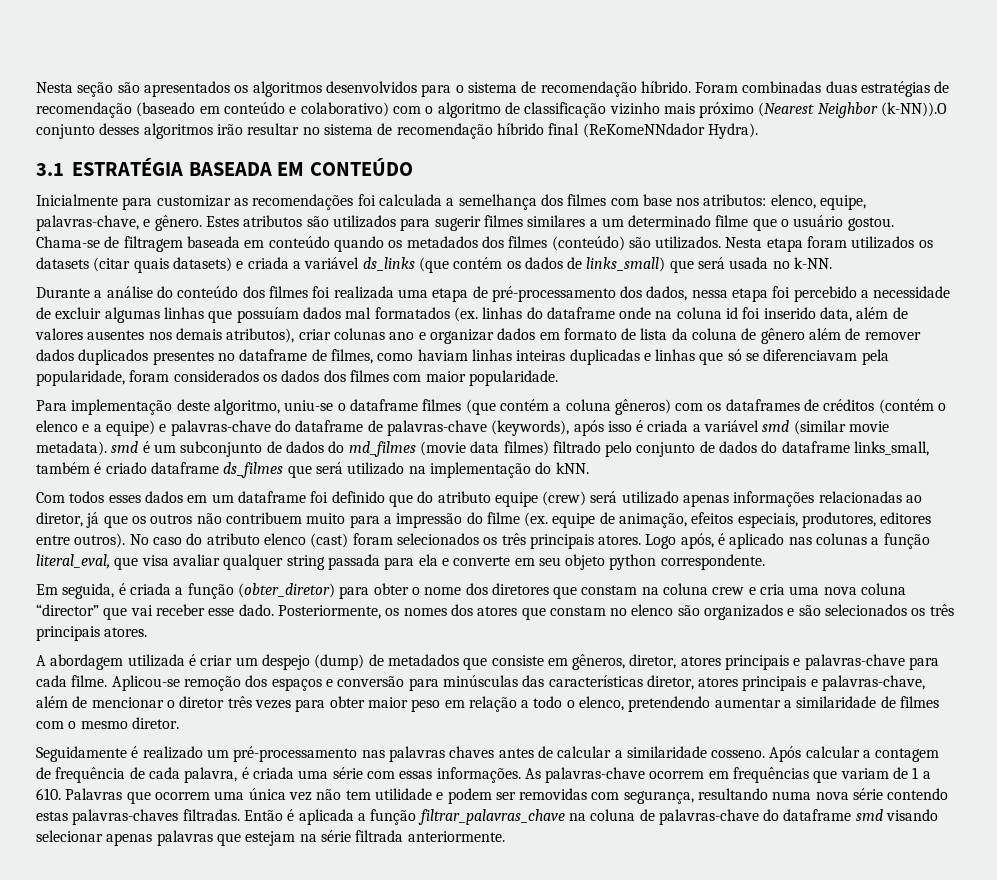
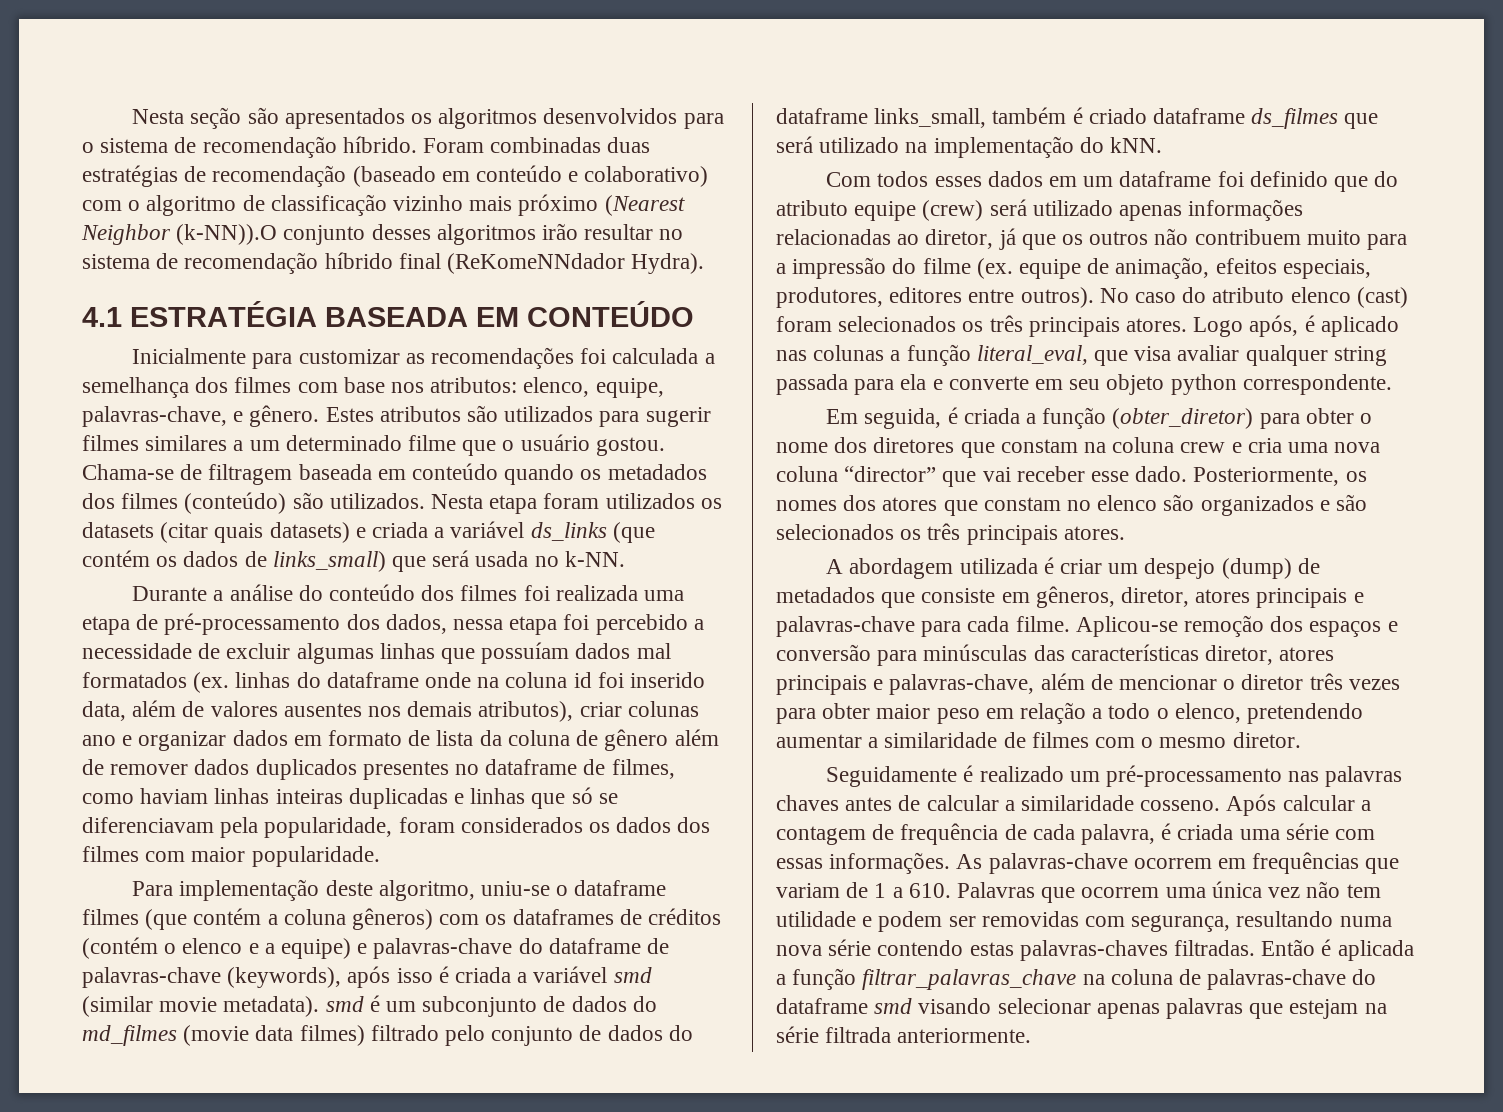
- 3.1 ESTRATÉGIA BASEADA EM CONTEÚDO
+ 4.1 ESTRATÉGIA BASEADA EM CONTEÚDO

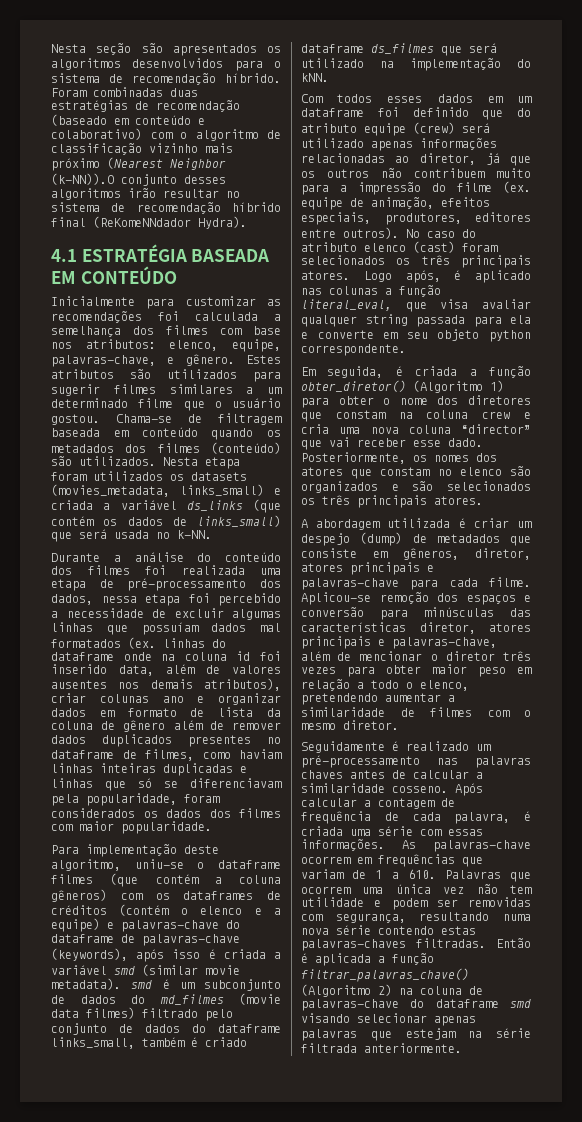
- Nesta etapa foram utilizados os datasets (citar quais datasets) e criada a variável ds_links (que contém os dados de links_small) que será usada no k-NN.
+ Nesta etapa foram utilizados os datasets (movies_metadata, links_small) e criada a variável ds_links (que contém os dados de links_small) que será usada no k-NN.
- Em seguida, é criada a função (obter_diretor) para obter o nome dos diretores que constam na coluna crew e cria uma nova coluna “director” que vai receber esse dado.
+ Em seguida, é criada a função obter_diretor() (Algoritmo 1) para obter o nome dos diretores que constam na coluna crew e cria uma nova coluna “director” que vai receber esse dado.
- Então é aplicada a função filtrar_palavras_chave na coluna de palavras-chave do dataframe smd visando selecionar apenas palavras que estejam na série filtrada anteriormente.
+ Então é aplicada a função filtrar_palavras_chave() (Algoritmo 2) na coluna de palavras-chave do dataframe smd visando selecionar apenas palavras que estejam na série filtrada anteriormente.

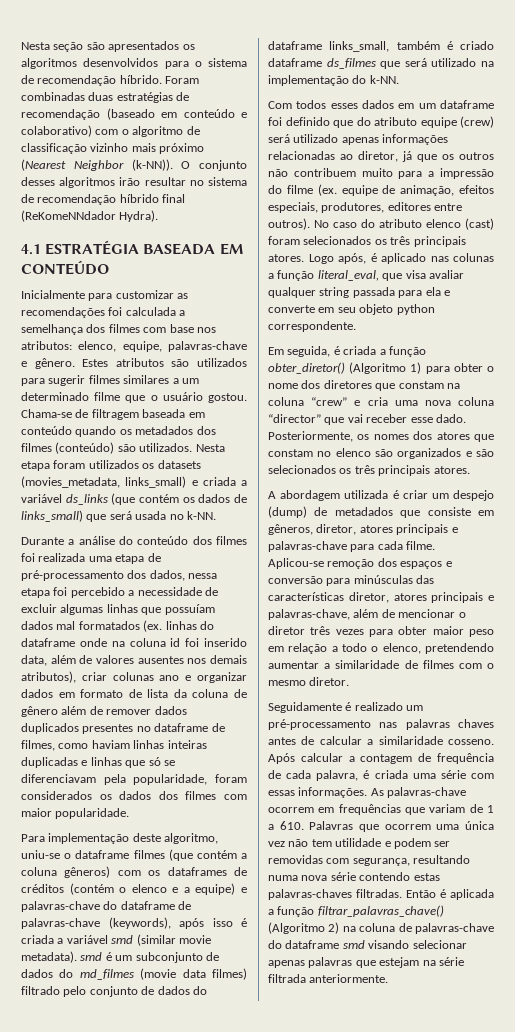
- Foram combinadas duas estratégias de recomendação (baseado em conteúdo e colaborativo) com o algoritmo de classificação vizinho mais próximo (Nearest Neighbor (k-NN)).O conjunto desses algoritmos irão resultar no sistema de recomendação híbrido final (ReKomeNNdador Hydra).
+ Foram combinadas duas estratégias de recomendação (baseado em conteúdo e colaborativo) com o algoritmo de classificação vizinho mais próximo (Nearest Neighbor (k-NN)). O conjunto desses algoritmos irão resultar no sistema de recomendação híbrido final (ReKomeNNdador Hydra).
- Inicialmente para customizar as recomendações foi calculada a semelhança dos filmes com base nos atributos: elenco, equipe, palavras-chave, e gênero.
+ Inicialmente para customizar as recomendações foi calculada a semelhança dos filmes com base nos atributos: elenco, equipe, palavras-chave e gênero.
- Para implementação deste algoritmo, uniu-se o dataframe filmes (que contém a coluna gêneros) com os dataframes de créditos (contém o elenco e a equipe) e palavras-chave do dataframe de palavras-chave (keywords), após isso é criada a variável smd (similar movie metadata). smd é um subconjunto de dados do md_filmes (movie data filmes) filtrado pelo conjunto de dados do dataframe links_small, também é criado dataframe ds_filmes que será utilizado na implementação do kNN.
+ Para implementação deste algoritmo, uniu-se o dataframe filmes (que contém a coluna gêneros) com os dataframes de créditos (contém o elenco e a equipe) e palavras-chave do dataframe de palavras-chave (keywords), após isso é criada a variável smd (similar movie metadata). smd é um subconjunto de dados do md_filmes (movie data filmes) filtrado pelo conjunto de dados do dataframe links_small, também é criado dataframe ds_filmes que será utilizado na implementação do k-NN.
- Em seguida, é criada a função obter_diretor() (Algoritmo 1) para obter o nome dos diretores que constam na coluna crew e cria uma nova coluna “director” que vai receber esse dado.
+ Em seguida, é criada a função obter_diretor() (Algoritmo 1) para obter o nome dos diretores que constam na coluna “crew” e cria uma nova coluna “director” que vai receber esse dado.

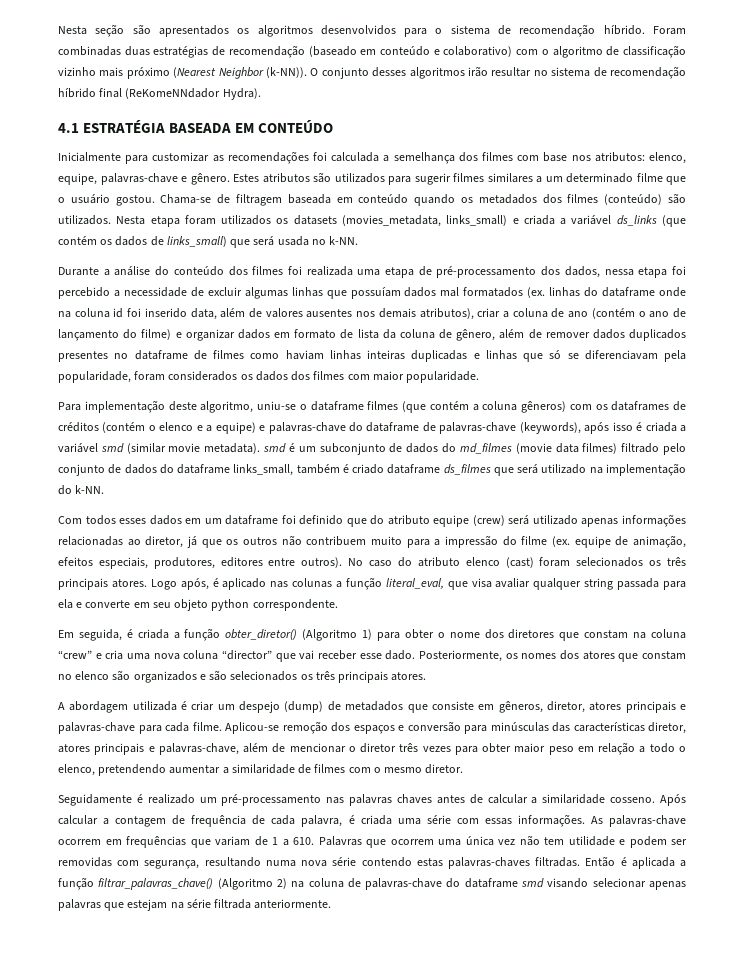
- Durante a análise do conteúdo dos filmes foi realizada uma etapa de pré-processamento dos dados, nessa etapa foi percebido a necessidade de excluir algumas linhas que possuíam dados mal formatados (ex. linhas do dataframe onde na coluna id foi inserido data, além de valores ausentes nos demais atributos), criar colunas ano e organizar dados em formato de lista da coluna de gênero além de remover dados duplicados presentes no dataframe de filmes, como haviam linhas inteiras duplicadas e linhas que só se diferenciavam pela popularidade, foram considerados os dados dos filmes com maior popularidade.
+ Durante a análise do conteúdo dos filmes foi realizada uma etapa de pré-processamento dos dados, nessa etapa foi percebido a necessidade de excluir algumas linhas que possuíam dados mal formatados (ex. linhas do dataframe onde na coluna id foi inserido data, além de valores ausentes nos demais atributos), criar a coluna de ano (contém o ano de lançamento do filme) e organizar dados em formato de lista da coluna de gênero, além de remover dados duplicados presentes no dataframe de filmes como haviam linhas inteiras duplicadas e linhas que só se diferenciavam pela popularidade, foram considerados os dados dos filmes com maior popularidade.

